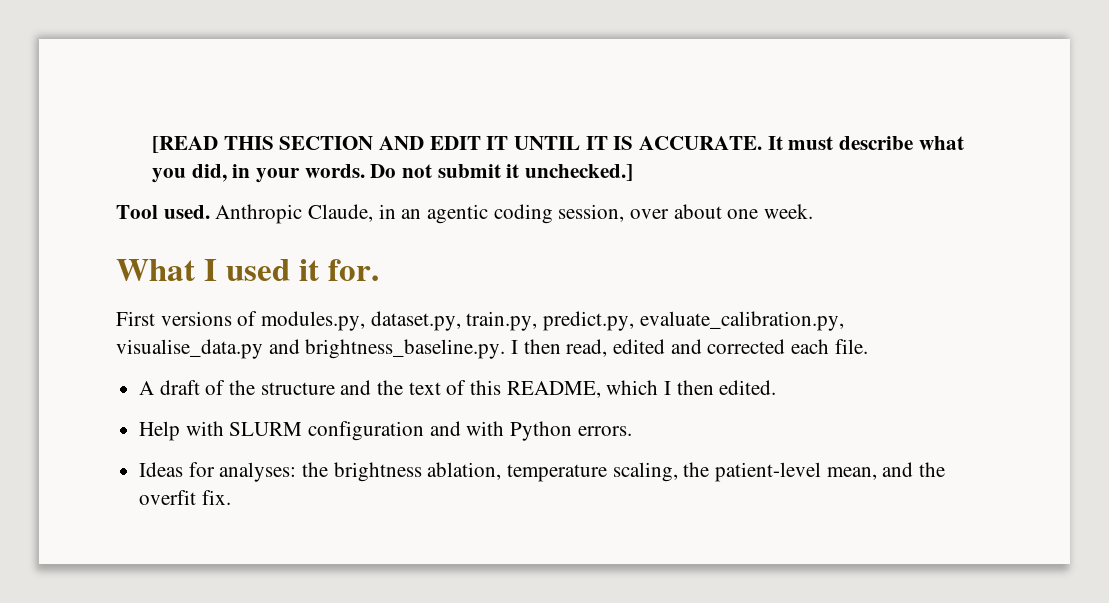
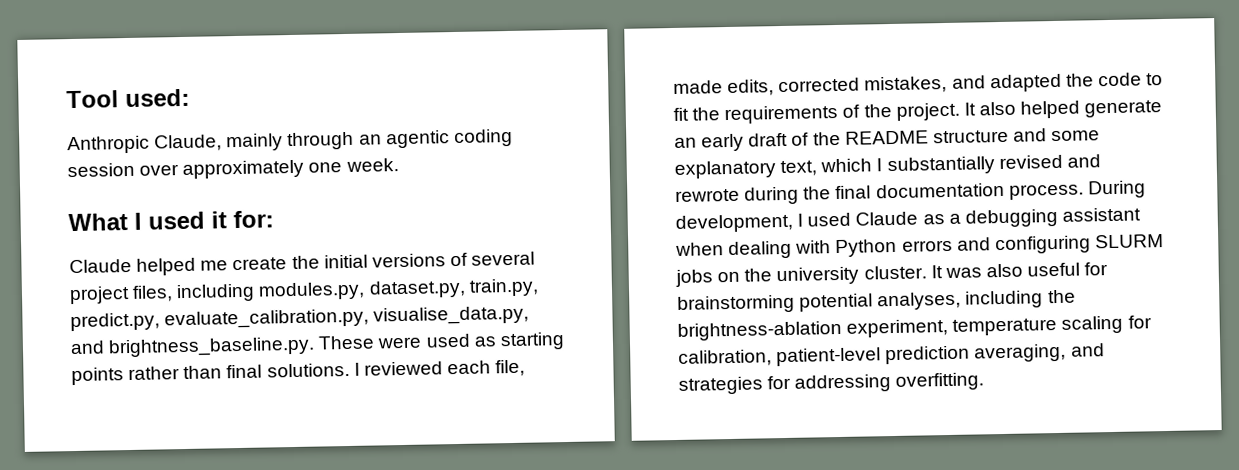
- [READ THIS SECTION AND EDIT IT UNTIL IT IS ACCURATE. It must describe what you did, in your words. Do not submit it unchecked.]
- Tool used. Anthropic Claude, in an agentic coding session, over about one week.
+ Tool used:
+ Anthropic Claude, mainly through an agentic coding session over approximately one week.
- What I used it for.
- First versions of modules.py, dataset.py, train.py, predict.py, evaluate_calibration.py, visualise_data.py and brightness_baseline.py. I then read, edited and corrected each file.
- A draft of the structure and the text of this README, which I then edited.
- Help with SLURM configuration and with Python errors.
- Ideas for analyses: the brightness ablation, temperature scaling, the patient-level mean, and the overfit fix.
+ What I used it for:
+ Claude helped me create the initial versions of several project files, including modules.py, dataset.py, train.py, predict.py, evaluate_calibration.py, visualise_data.py, and brightness_baseline.py. These were used as starting points rather than final solutions. I reviewed each file, made edits, corrected mistakes, and adapted the code to fit the requirements of the project. It also helped generate an early draft of the README structure and some explanatory text, which I substantially revised and rewrote during the final documentation process. During development, I used Claude as a debugging assistant when dealing with Python errors and configuring SLURM jobs on the university cluster. It was also useful for brainstorming potential analyses, including the brightness-ablation experiment, temperature scaling for calibration, patient-level prediction averaging, and strategies for addressing overfitting.

